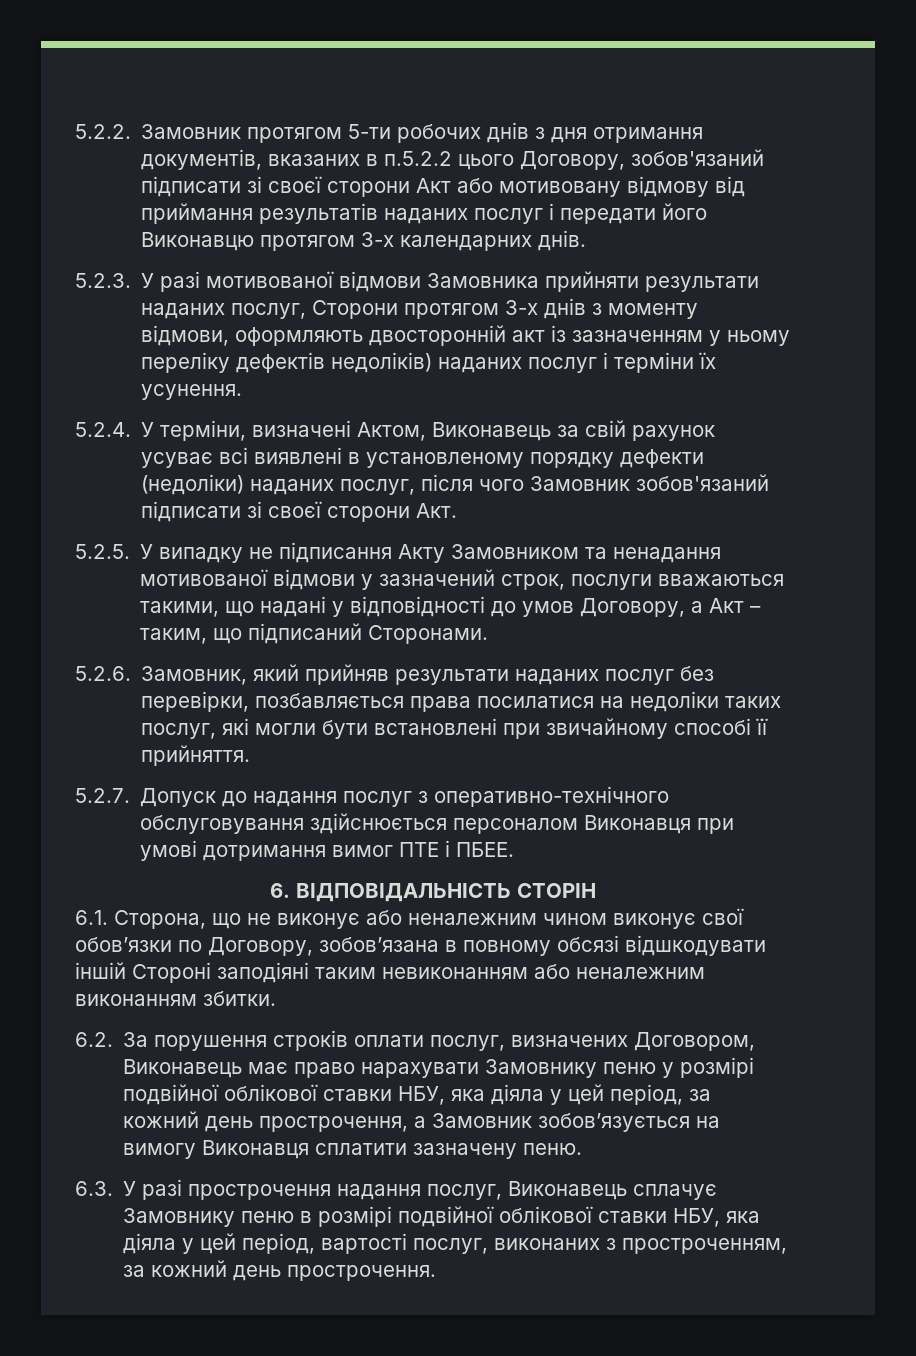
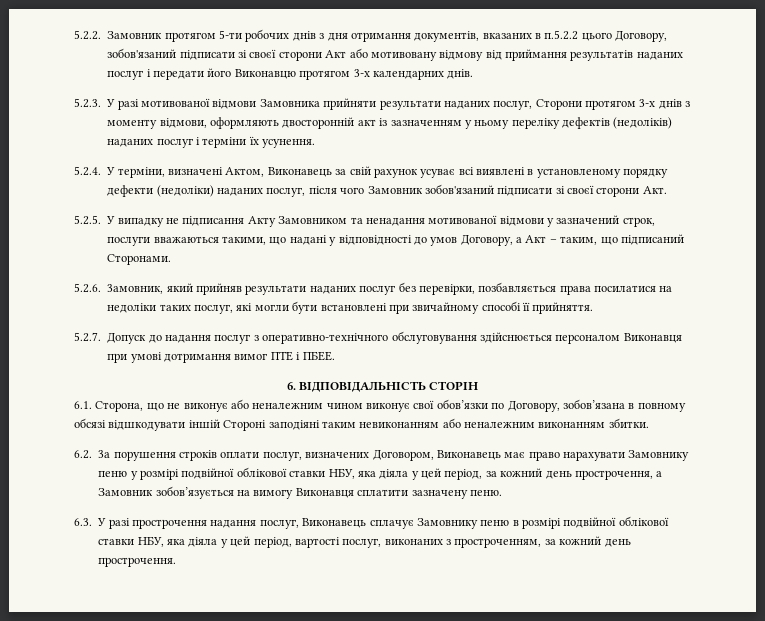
- 5.2.3. У разі мотивованої відмови Замовника прийняти результати наданих послуг, Сторони протягом 3-х днів з моменту відмови, оформляють двосторонній акт із зазначенням у ньому переліку дефектів недоліків) наданих послуг і терміни їх усунення.
+ 5.2.3. У разі мотивованої відмови Замовника прийняти результати наданих послуг, Сторони протягом 3-х днів з моменту відмови, оформляють двосторонній акт із зазначенням у ньому переліку дефектів (недоліків) наданих послуг і терміни їх усунення.

